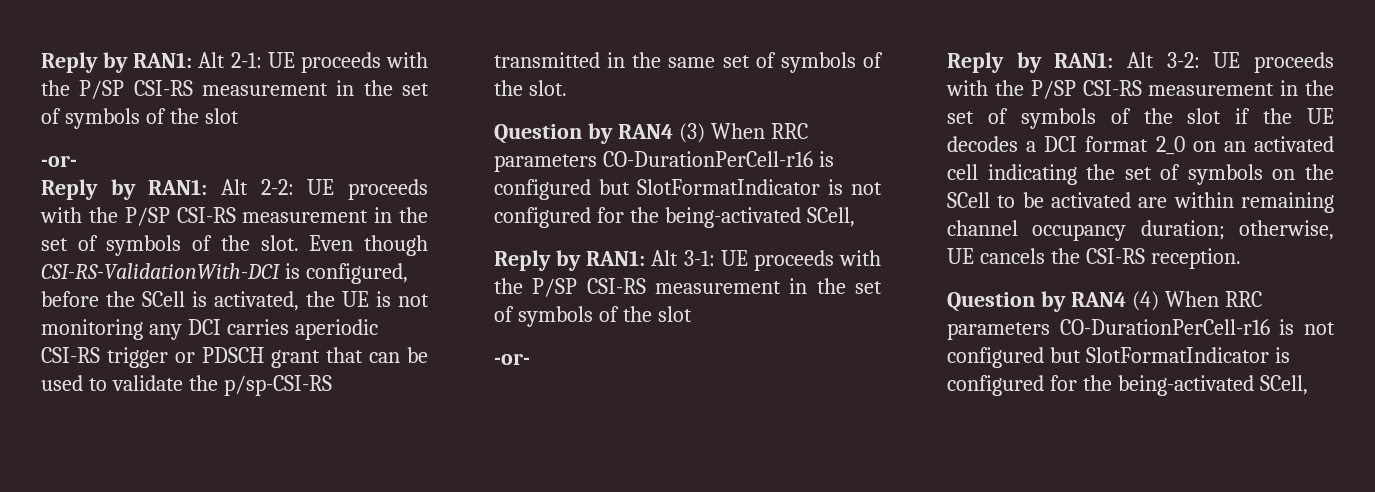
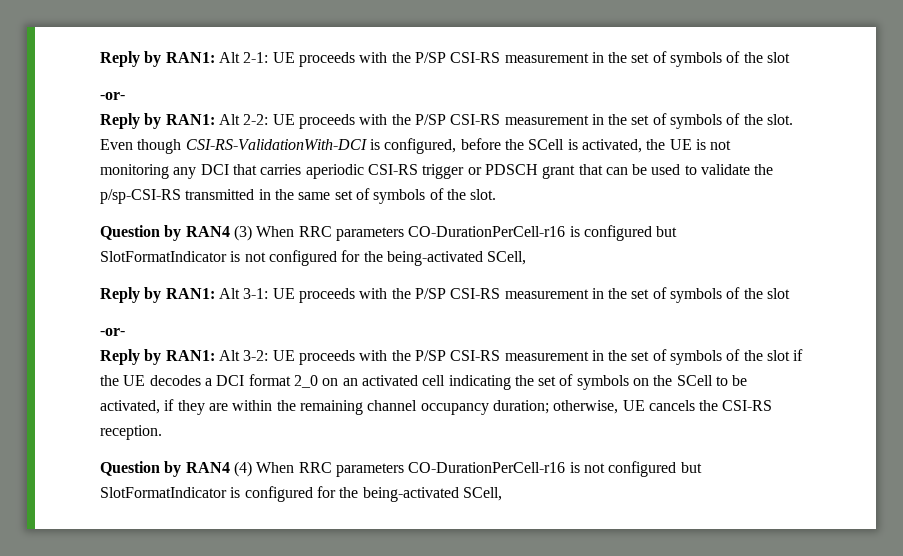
- Even though CSI-RS-ValidationWith-DCI is configured, before the SCell is activated, the UE is not monitoring any DCI carries aperiodic CSI-RS trigger or PDSCH grant that can be used to validate the p/sp-CSI-RS transmitted in the same set of symbols of the slot.
+ Even though CSI-RS-ValidationWith-DCI is configured, before the SCell is activated, the UE is not monitoring any DCI that carries aperiodic CSI-RS trigger or PDSCH grant that can be used to validate the p/sp-CSI-RS transmitted in the same set of symbols of the slot.
- Reply by RAN1: Alt 3-2: UE proceeds with the P/SP CSI-RS measurement in the set of symbols of the slot if the UE decodes a DCI format 2_0 on an activated cell indicating the set of symbols on the SCell to be activated are within remaining channel occupancy duration; otherwise, UE cancels the CSI-RS reception.
+ Reply by RAN1: Alt 3-2: UE proceeds with the P/SP CSI-RS measurement in the set of symbols of the slot if the UE decodes a DCI format 2_0 on an activated cell indicating the set of symbols on the SCell to be activated, if they are within the remaining channel occupancy duration; otherwise, UE cancels the CSI-RS reception.

